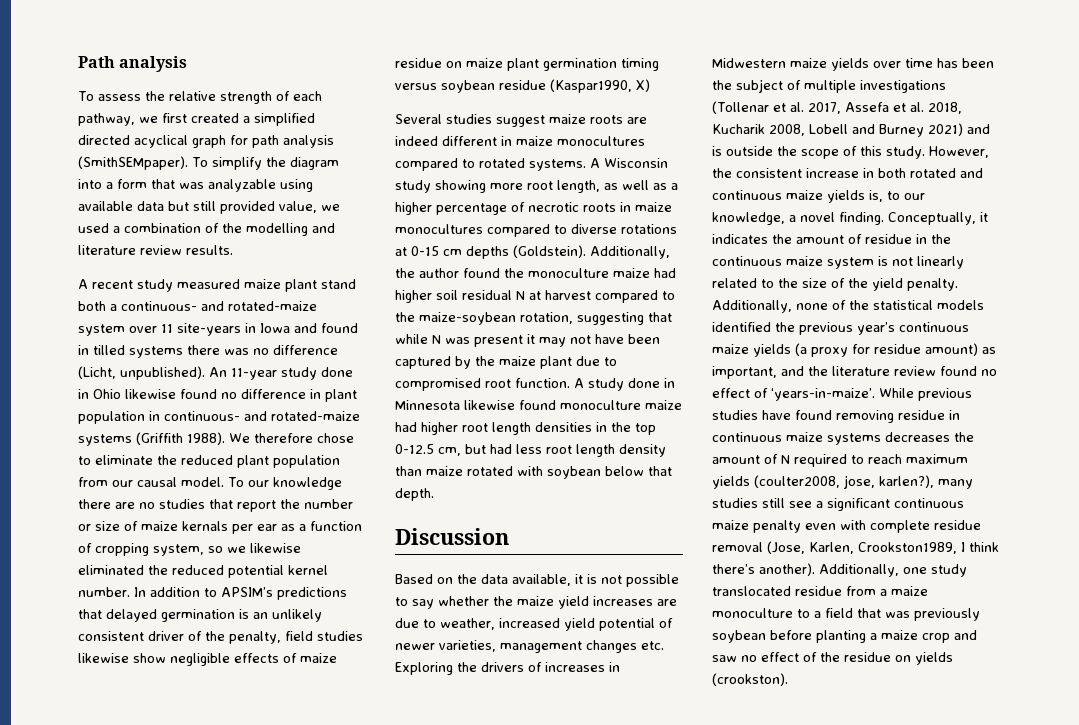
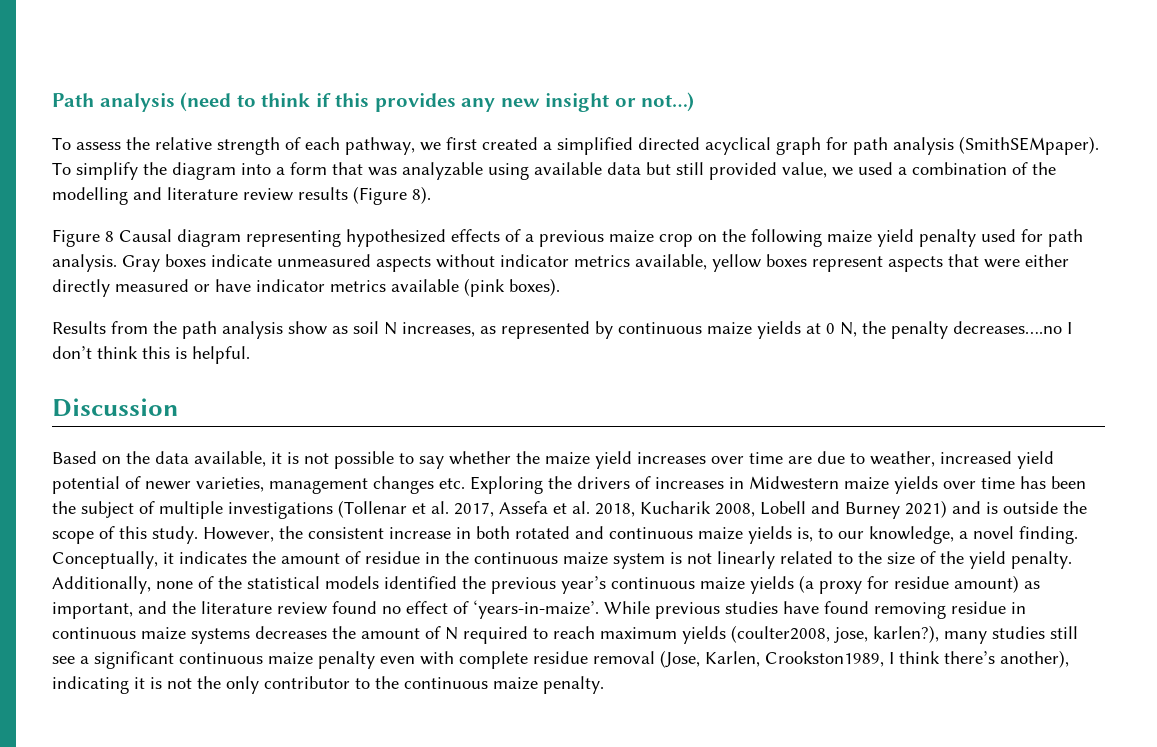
- Path analysis
+ Path analysis (need to think if this provides any new insight or not…)
- To simplify the diagram into a form that was analyzable using available data but still provided value, we used a combination of the modelling and literature review results.
- A recent study measured maize plant stand both a continuous- and rotated-maize system over 11 site-years in Iowa and found in tilled systems there was no difference (Licht, unpublished). An 11-year study done in Ohio likewise found no difference in plant population in continuous- and rotated-maize systems (Griffith 1988). We therefore chose to eliminate the reduced plant population from our causal model. To our knowledge there are no studies that report the number or size of maize kernals per ear as a function of cropping system, so we likewise eliminated the reduced potential kernel number. In addition to APSIM’s predictions that delayed germination is an unlikely consistent driver of the penalty, field studies likewise show negligible effects of maize residue on maize plant germination timing versus soybean residue (Kaspar1990, X)
- Several studies suggest maize roots are indeed different in maize monocultures compared to rotated systems. A Wisconsin study showing more root length, as well as a higher percentage of necrotic roots in maize monocultures compared to diverse rotations at 0-15 cm depths (Goldstein). Additionally, the author found the monoculture maize had higher soil residual N at harvest compared to the maize-soybean rotation, suggesting that while N was present it may not have been captured by the maize plant due to compromised root function. A study done in Minnesota likewise found monoculture maize had higher root length densities in the top 0-12.5 cm, but had less root length density than maize rotated with soybean below that depth.
+ To simplify the diagram into a form that was analyzable using available data but still provided value, we used a combination of the modelling and literature review results (Figure 8).
+ Figure 8 Causal diagram representing hypothesized effects of a previous maize crop on the following maize yield penalty used for path analysis. Gray boxes indicate unmeasured aspects without indicator metrics available, yellow boxes represent aspects that were either directly measured or have indicator metrics available (pink boxes).
+ Results from the path analysis show as soil N increases, as represented by continuous maize yields at 0 N, the penalty decreases….no I don’t think this is helpful.
- Based on the data available, it is not possible to say whether the maize yield increases are due to weather, increased yield potential of newer varieties, management changes etc. Exploring the drivers of increases in Midwestern maize yields over time has been the subject of multiple investigations (Tollenar et al. 2017, Assefa et al. 2018, Kucharik 2008, Lobell and Burney 2021) and is outside the scope of this study.
+ Based on the data available, it is not possible to say whether the maize yield increases over time are due to weather, increased yield potential of newer varieties, management changes etc. Exploring the drivers of increases in Midwestern maize yields over time has been the subject of multiple investigations (Tollenar et al. 2017, Assefa et al. 2018, Kucharik 2008, Lobell and Burney 2021) and is outside the scope of this study.
- While previous studies have found removing residue in continuous maize systems decreases the amount of N required to reach maximum yields (coulter2008, jose, karlen?), many studies still see a significant continuous maize penalty even with complete residue removal (Jose, Karlen, Crookston1989, I think there’s another). Additionally, one study translocated residue from a maize monoculture to a field that was previously soybean before planting a maize crop and saw no effect of the residue on yields (crookston).
+ While previous studies have found removing residue in continuous maize systems decreases the amount of N required to reach maximum yields (coulter2008, jose, karlen?), many studies still see a significant continuous maize penalty even with complete residue removal (Jose, Karlen, Crookston1989, I think there’s another), indicating it is not the only contributor to the continuous maize penalty.

